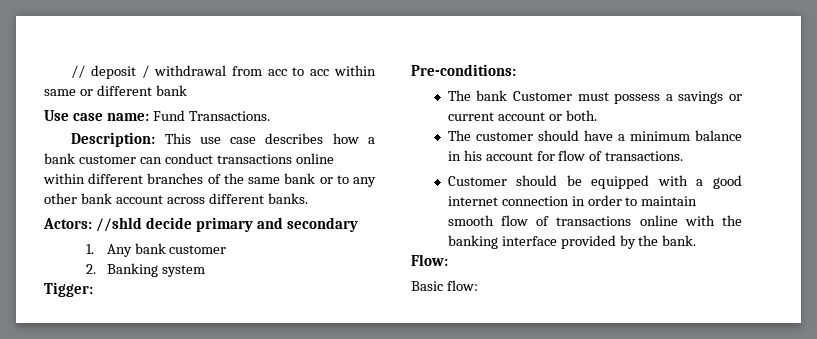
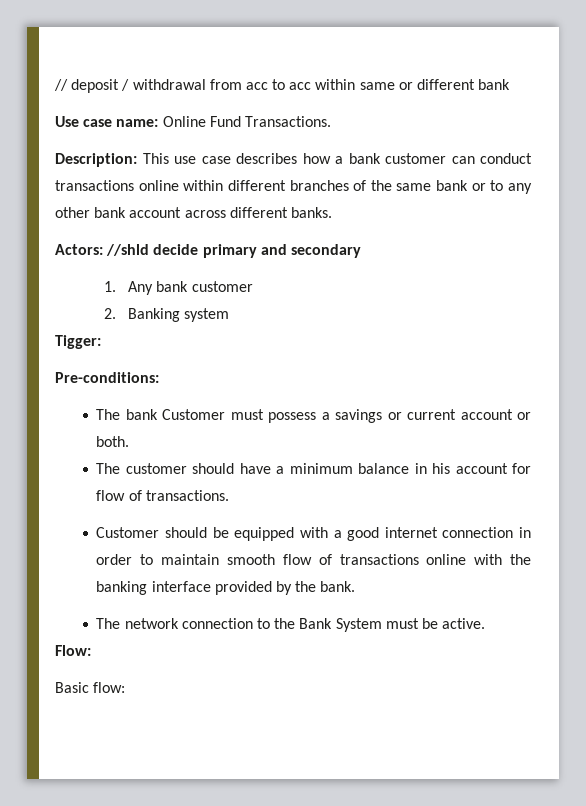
- Use case name: Fund Transactions.
+ Use case name: Online Fund Transactions.
+ The network connection to the Bank System must be active.

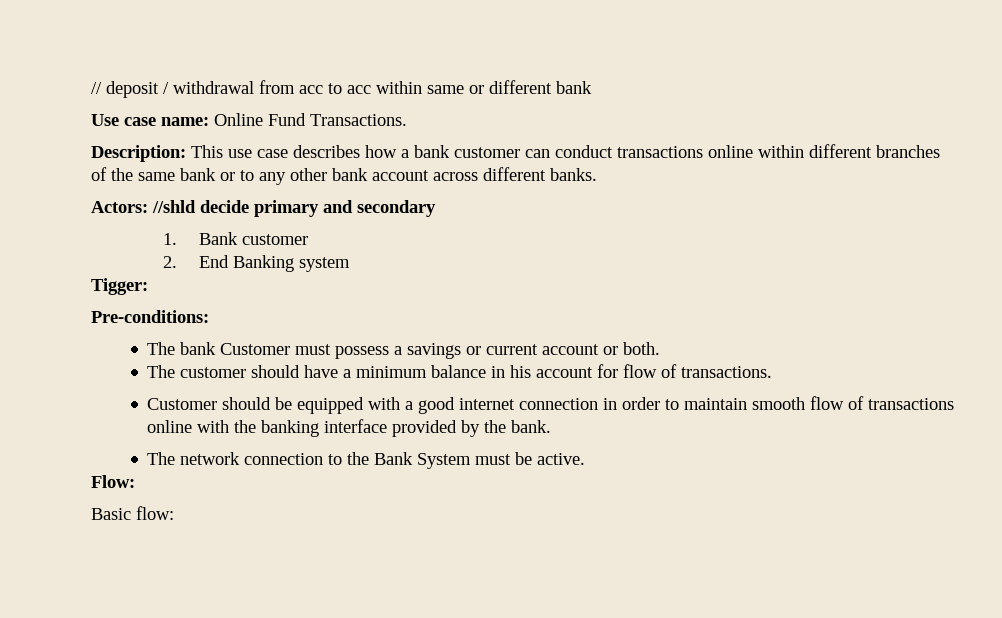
- 1. Any bank customer
+ 1. Bank customer
- 2. Banking system
+ 2. End Banking system

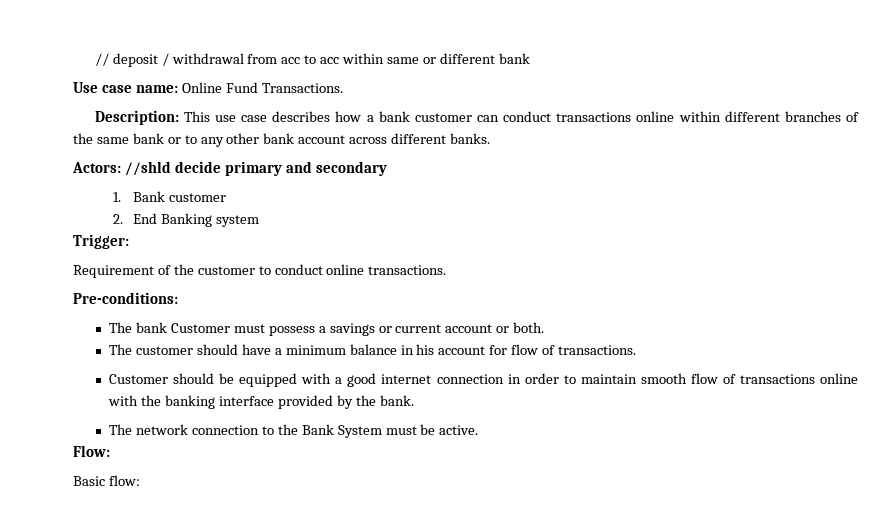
- Tigger:
+ Trigger:
+ Requirement of the customer to conduct online transactions.

